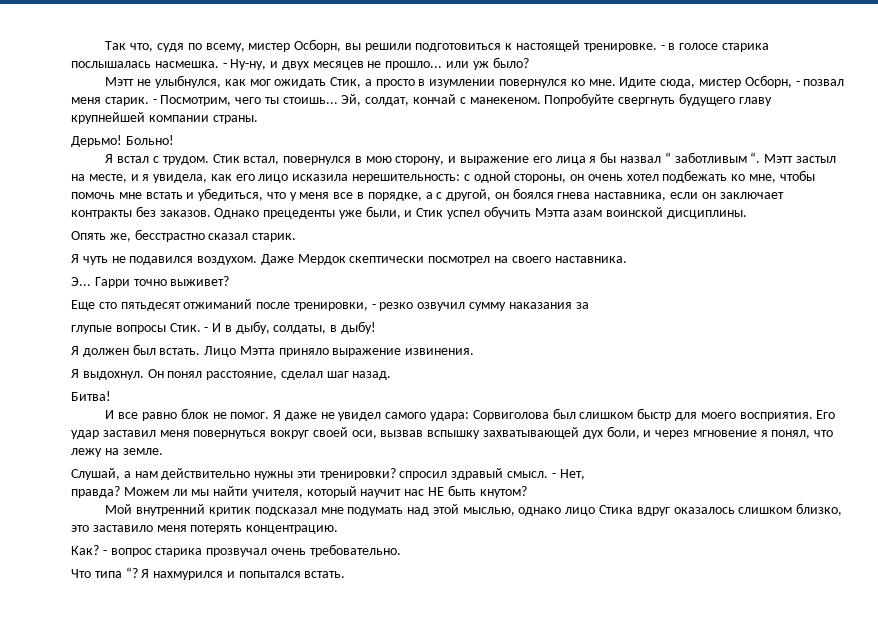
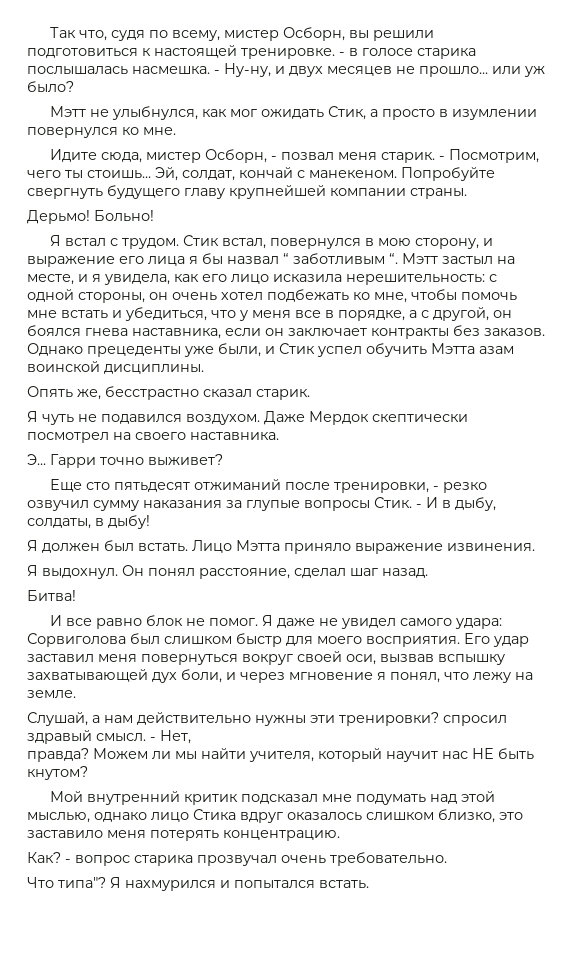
- Мэтт не улыбнулся, как мог ожидать Стик, а просто в изумлении повернулся ко мне. Идите сюда, мистер Осборн, - позвал меня старик.
+ Мэтт не улыбнулся, как мог ожидать Стик, а просто в изумлении повернулся ко мне.
+ Идите сюда, мистер Осборн, - позвал меня старик.
- Еще сто пятьдесят отжиманий после тренировки, - резко озвучил сумму наказания за
- глупые вопросы Стик.
+ Еще сто пятьдесят отжиманий после тренировки, - резко озвучил сумму наказания за глупые вопросы Стик.
- Что типа “?
+ Что типа"?

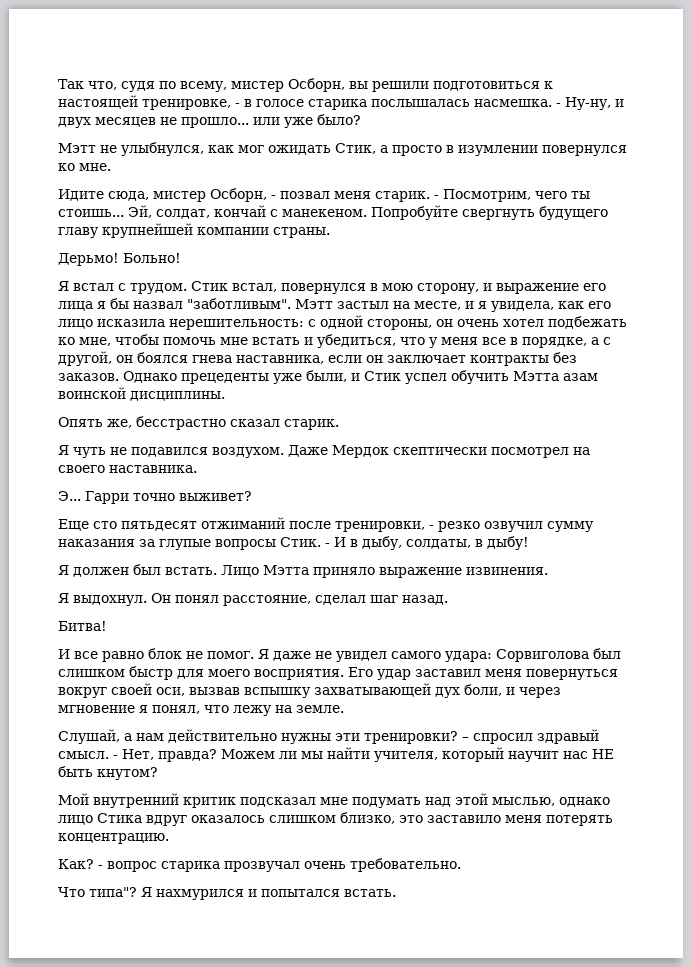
- Так что, судя по всему, мистер Осборн, вы решили подготовиться к настоящей тренировке. - в голосе старика послышалась насмешка.
+ Так что, судя по всему, мистер Осборн, вы решили подготовиться к настоящей тренировке, - в голосе старика послышалась насмешка.
- - Ну-ну, и двух месяцев не прошло... или уж было?
+ - Ну-ну, и двух месяцев не прошло... или уже было?
- Стик встал, повернулся в мою сторону, и выражение его лица я бы назвал “ заботливым “.
+ Стик встал, повернулся в мою сторону, и выражение его лица я бы назвал "заботливым".
- Слушай, а нам действительно нужны эти тренировки? спросил здравый смысл.
+ Слушай, а нам действительно нужны эти тренировки? – спросил здравый смысл.
- - Нет,
- правда?
+ - Нет, правда?

